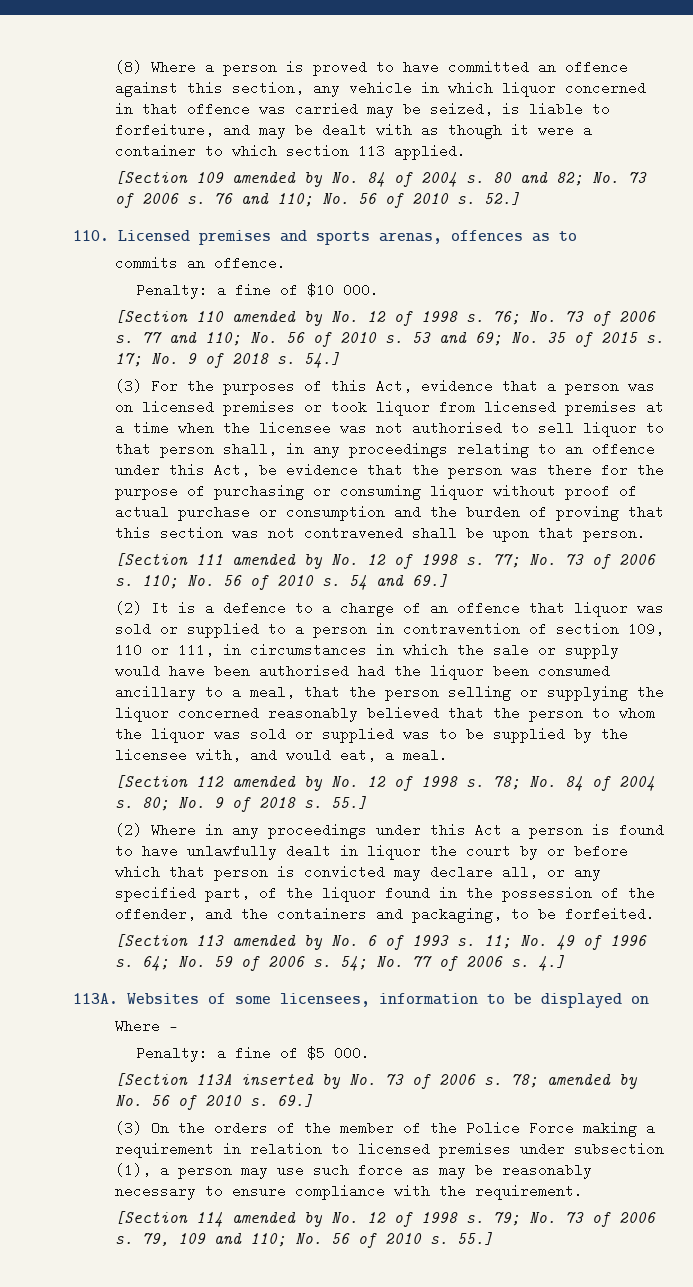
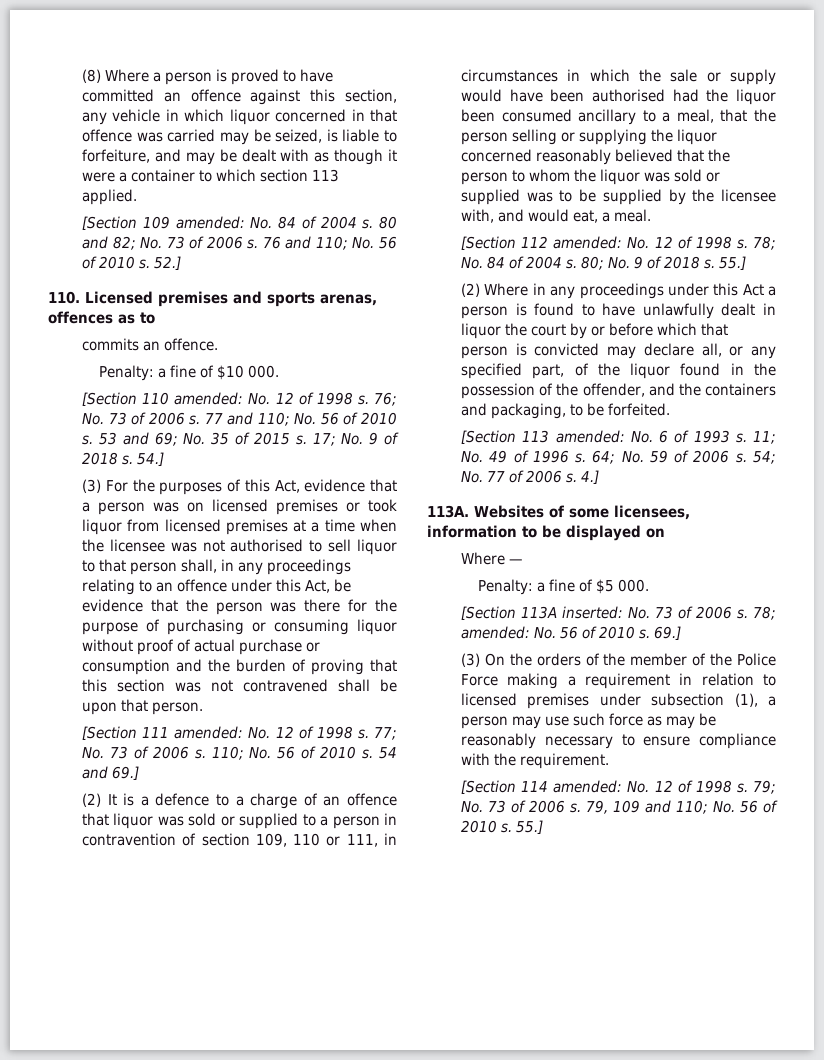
- [Section 109 amended by No. 84 of 2004 s.
+ [Section 109 amended: No. 84 of 2004 s.
- [Section 110 amended by No. 12 of 1998 s.
+ [Section 110 amended: No. 12 of 1998 s.
- [Section 111 amended by No. 12 of 1998 s.
+ [Section 111 amended: No. 12 of 1998 s.
- [Section 112 amended by No. 12 of 1998 s.
+ [Section 112 amended: No. 12 of 1998 s.
- [Section 113 amended by No. 6 of 1993 s.
+ [Section 113 amended: No. 6 of 1993 s.
- [Section 113A inserted by No. 73 of 2006 s.
+ [Section 113A inserted: No. 73 of 2006 s.
- 78; amended by No. 56 of 2010 s.
+ 78; amended: No. 56 of 2010 s.
- [Section 114 amended by No. 12 of 1998 s.
+ [Section 114 amended: No. 12 of 1998 s.

